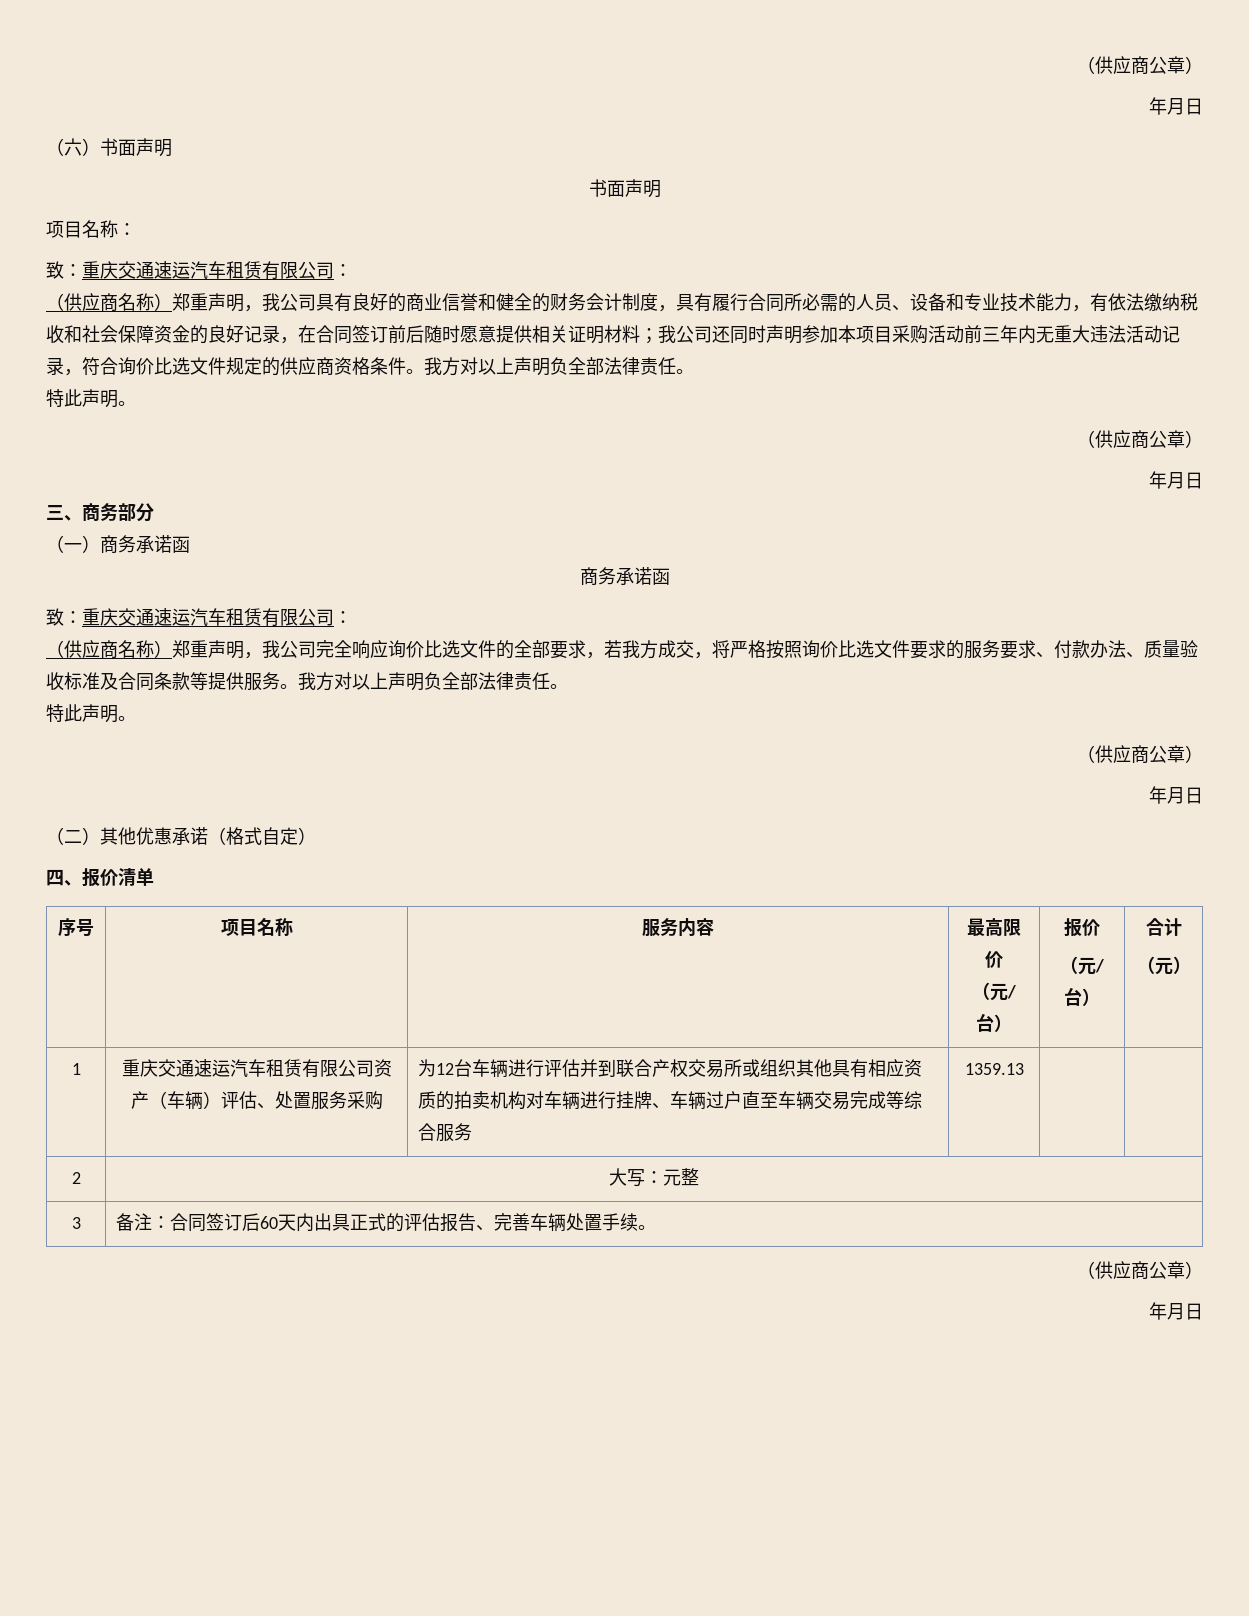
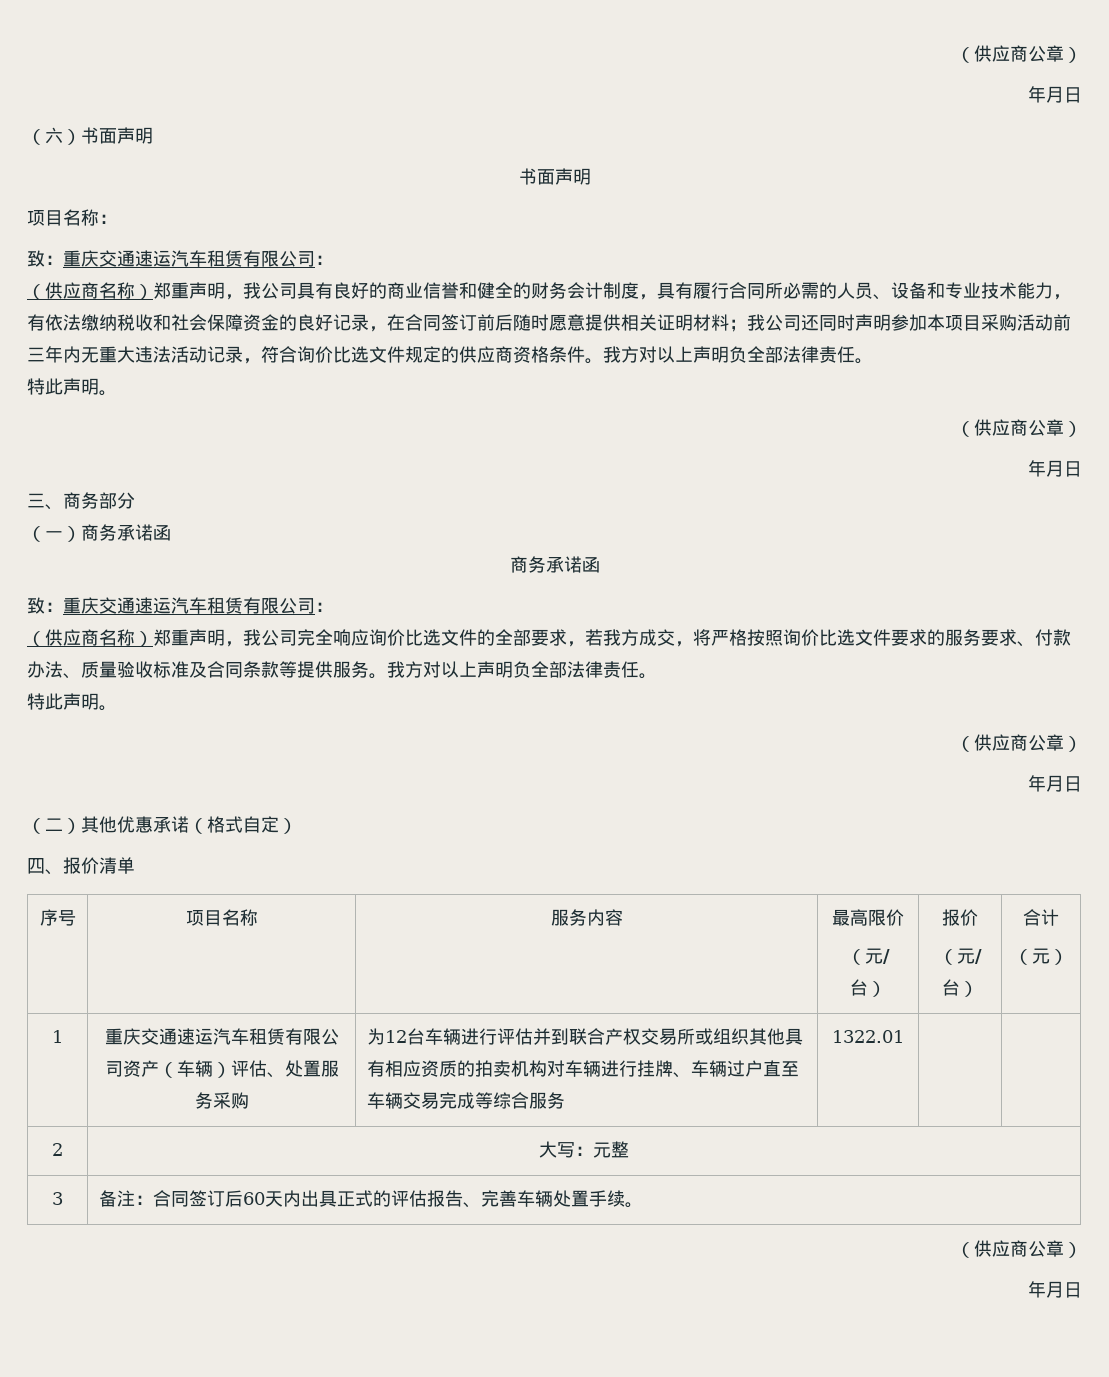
- 1359.13
+ 1322.01

